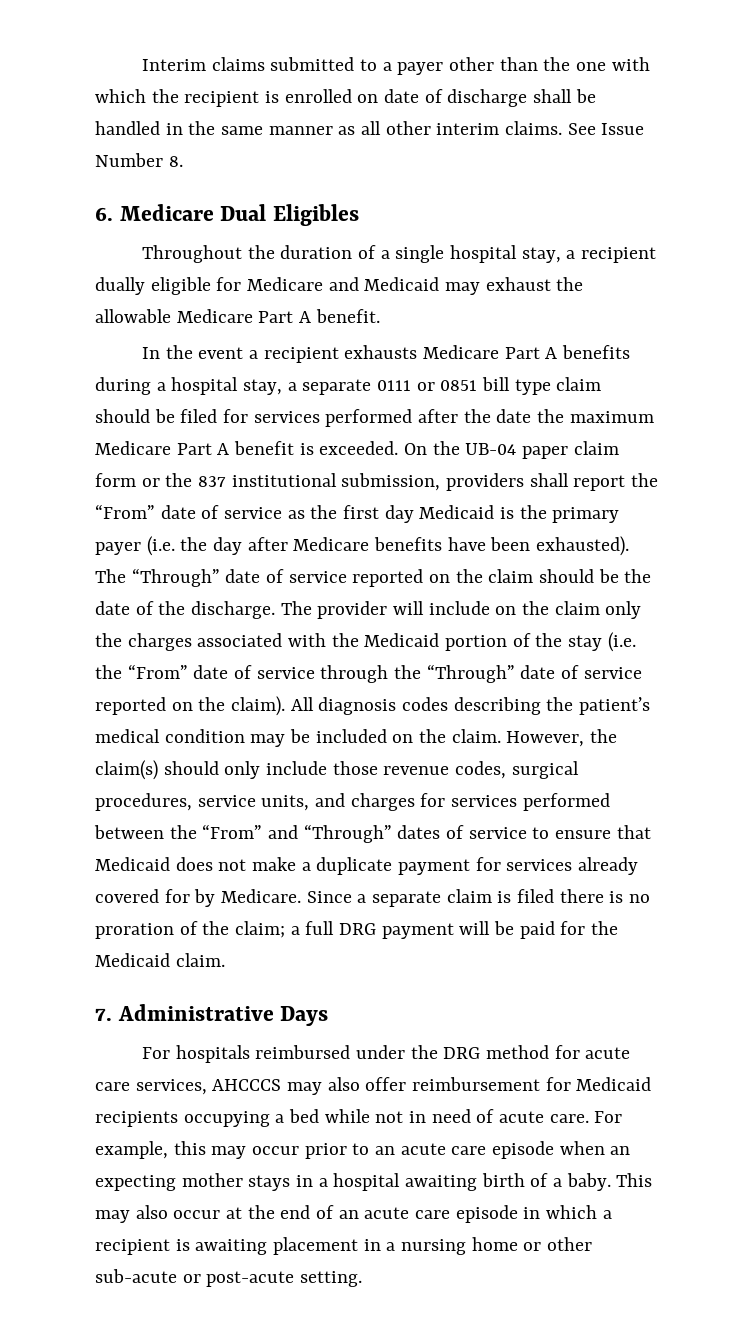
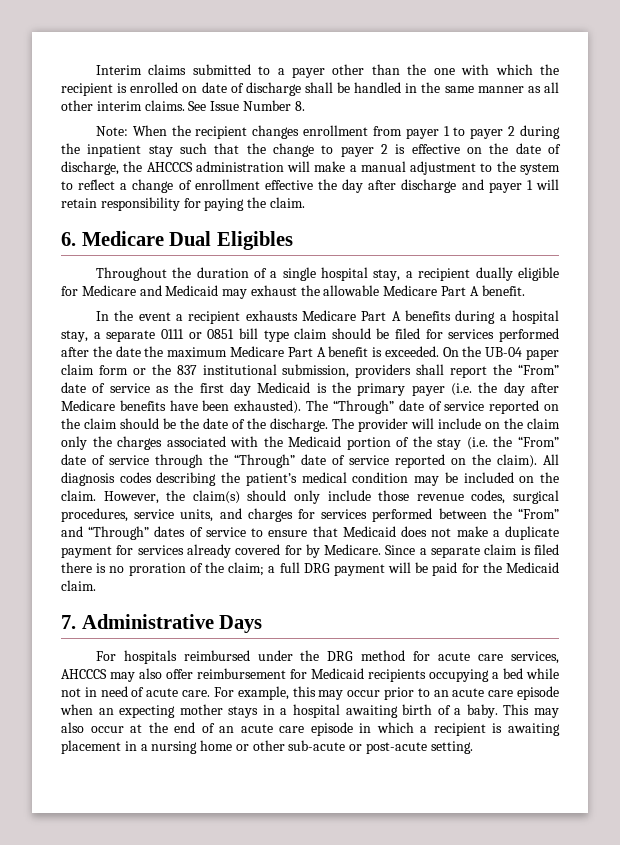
+ Note: When the recipient changes enrollment from payer 1 to payer 2 during the inpatient stay such that the change to payer 2 is effective on the date of discharge, the AHCCCS administration will make a manual adjustment to the system to reflect a change of enrollment effective the day after discharge and payer 1 will retain responsibility for paying the claim.

